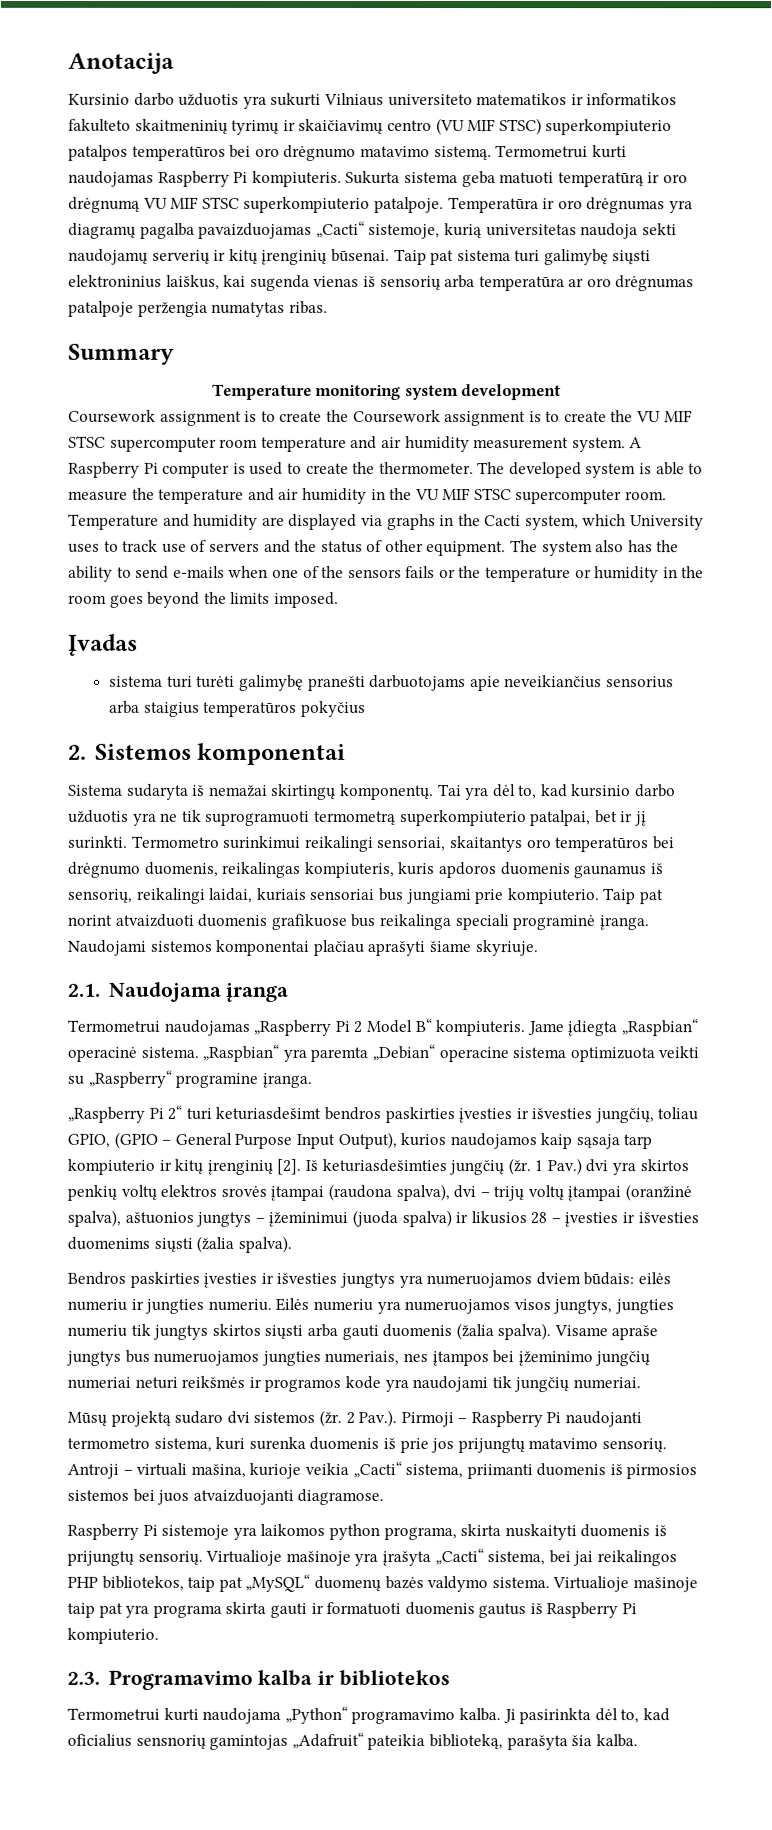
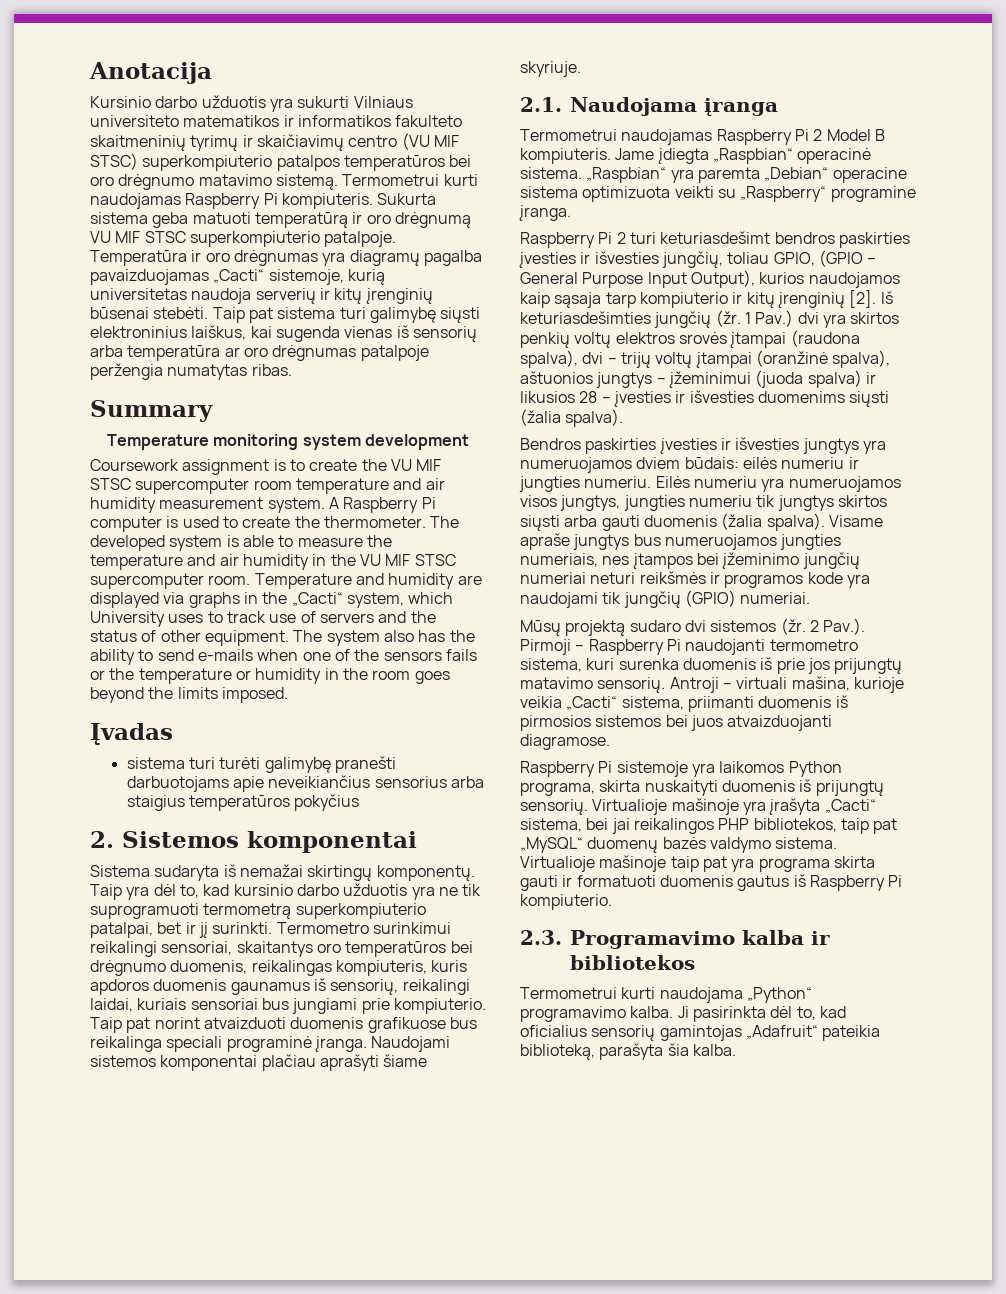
- Temperatūra ir oro drėgnumas yra diagramų pagalba pavaizduojamas „Cacti“ sistemoje, kurią universitetas naudoja sekti naudojamų serverių ir kitų įrenginių būsenai.
+ Temperatūra ir oro drėgnumas yra diagramų pagalba pavaizduojamas „Cacti“ sistemoje, kurią universitetas naudoja serverių ir kitų įrenginių būsenai stebėti.
- Coursework assignment is to create the Coursework assignment is to create the VU MIF STSC supercomputer room temperature and air humidity measurement system.
+ Coursework assignment is to create the VU MIF STSC supercomputer room temperature and air humidity measurement system.
- Temperature and humidity are displayed via graphs in the Cacti system, which University uses to track use of servers and the status of other equipment.
+ Temperature and humidity are displayed via graphs in the „Cacti“ system, which University uses to track use of servers and the status of other equipment.
- Tai yra dėl to, kad kursinio darbo užduotis yra ne tik suprogramuoti termometrą superkompiuterio patalpai, bet ir jį surinkti.
+ Taip yra dėl to, kad kursinio darbo užduotis yra ne tik suprogramuoti termometrą superkompiuterio patalpai, bet ir jį surinkti.
- Termometrui naudojamas „Raspberry Pi 2 Model B“ kompiuteris.
+ Termometrui naudojamas Raspberry Pi 2 Model B kompiuteris.
- „Raspberry Pi 2“ turi keturiasdešimt bendros paskirties įvesties ir išvesties jungčių, toliau GPIO, (GPIO – General Purpose Input Output), kurios naudojamos kaip sąsaja tarp kompiuterio ir kitų įrenginių [2].
+ Raspberry Pi 2 turi keturiasdešimt bendros paskirties įvesties ir išvesties jungčių, toliau GPIO, (GPIO – General Purpose Input Output), kurios naudojamos kaip sąsaja tarp kompiuterio ir kitų įrenginių [2].
- Visame apraše jungtys bus numeruojamos jungties numeriais, nes įtampos bei įžeminimo jungčių numeriai neturi reikšmės ir programos kode yra naudojami tik jungčių numeriai.
+ Visame apraše jungtys bus numeruojamos jungties numeriais, nes įtampos bei įžeminimo jungčių numeriai neturi reikšmės ir programos kode yra naudojami tik jungčių (GPIO) numeriai.
- Raspberry Pi sistemoje yra laikomos python programa, skirta nuskaityti duomenis iš prijungtų sensorių.
+ Raspberry Pi sistemoje yra laikomos Python programa, skirta nuskaityti duomenis iš prijungtų sensorių.
- Ji pasirinkta dėl to, kad oficialius sensnorių gamintojas „Adafruit“ pateikia biblioteką, parašyta šia kalba.
+ Ji pasirinkta dėl to, kad oficialius sensorių gamintojas „Adafruit“ pateikia biblioteką, parašyta šia kalba.

